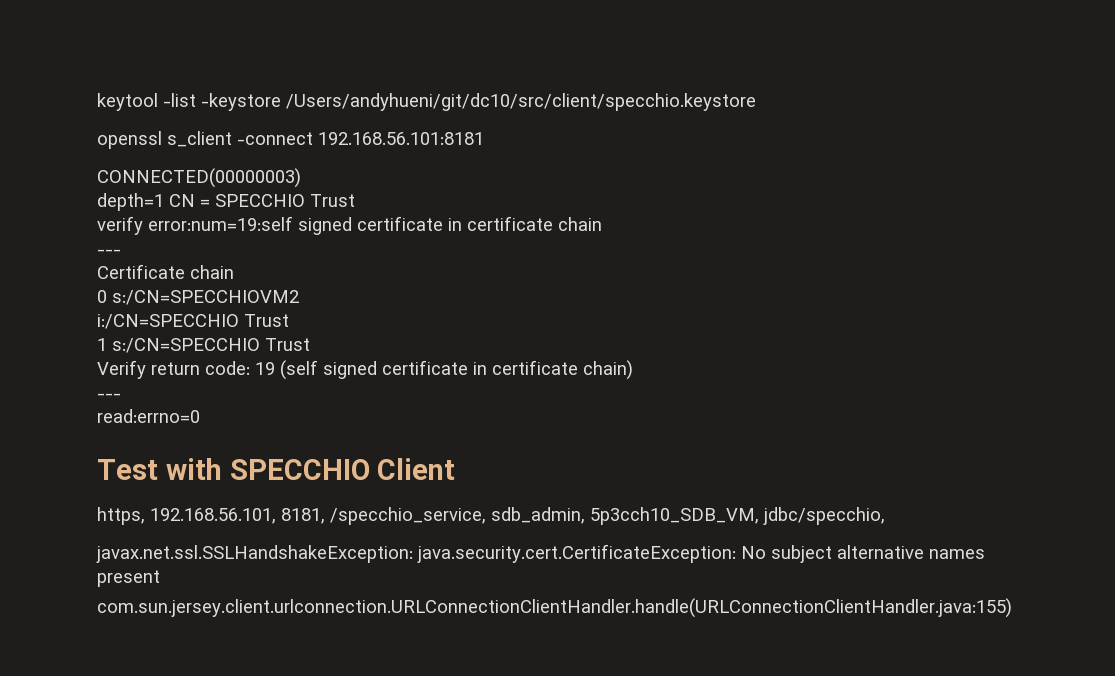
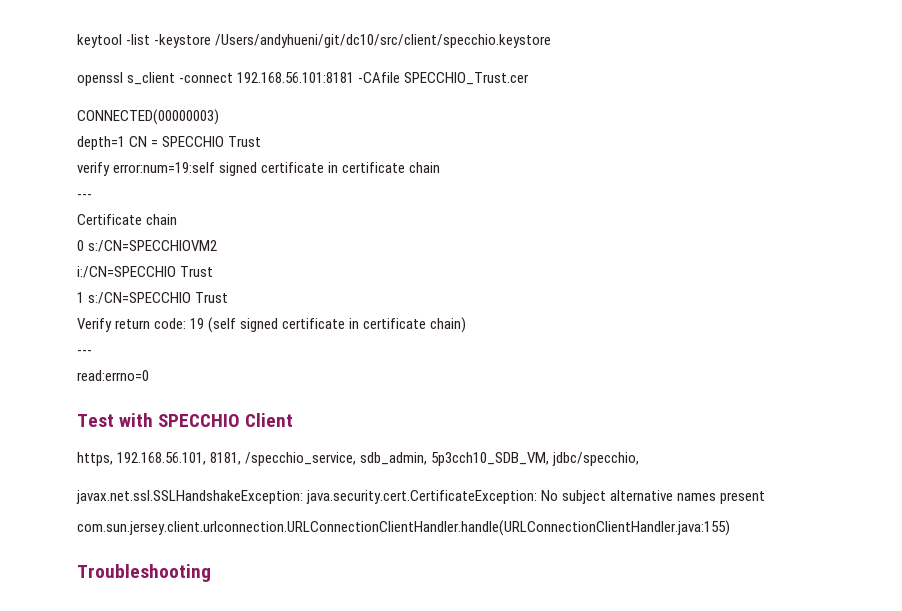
- openssl s_client -connect 192.168.56.101:8181
+ openssl s_client -connect 192.168.56.101:8181 -CAfile SPECCHIO_Trust.cer
+ Troubleshooting

